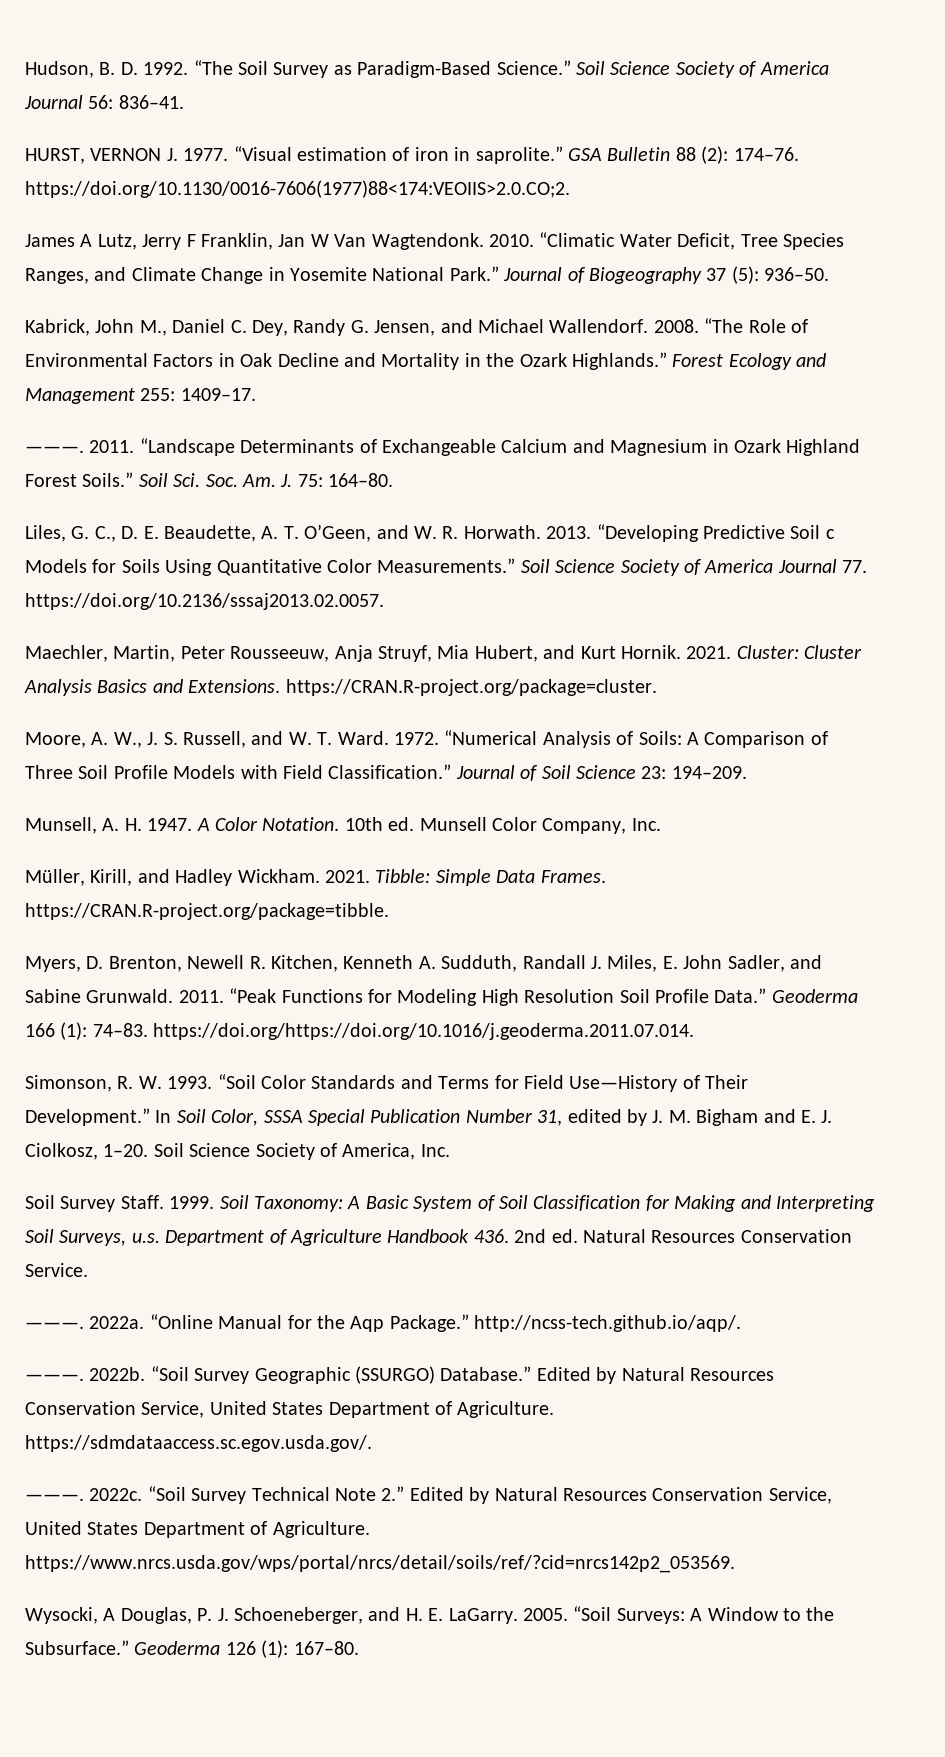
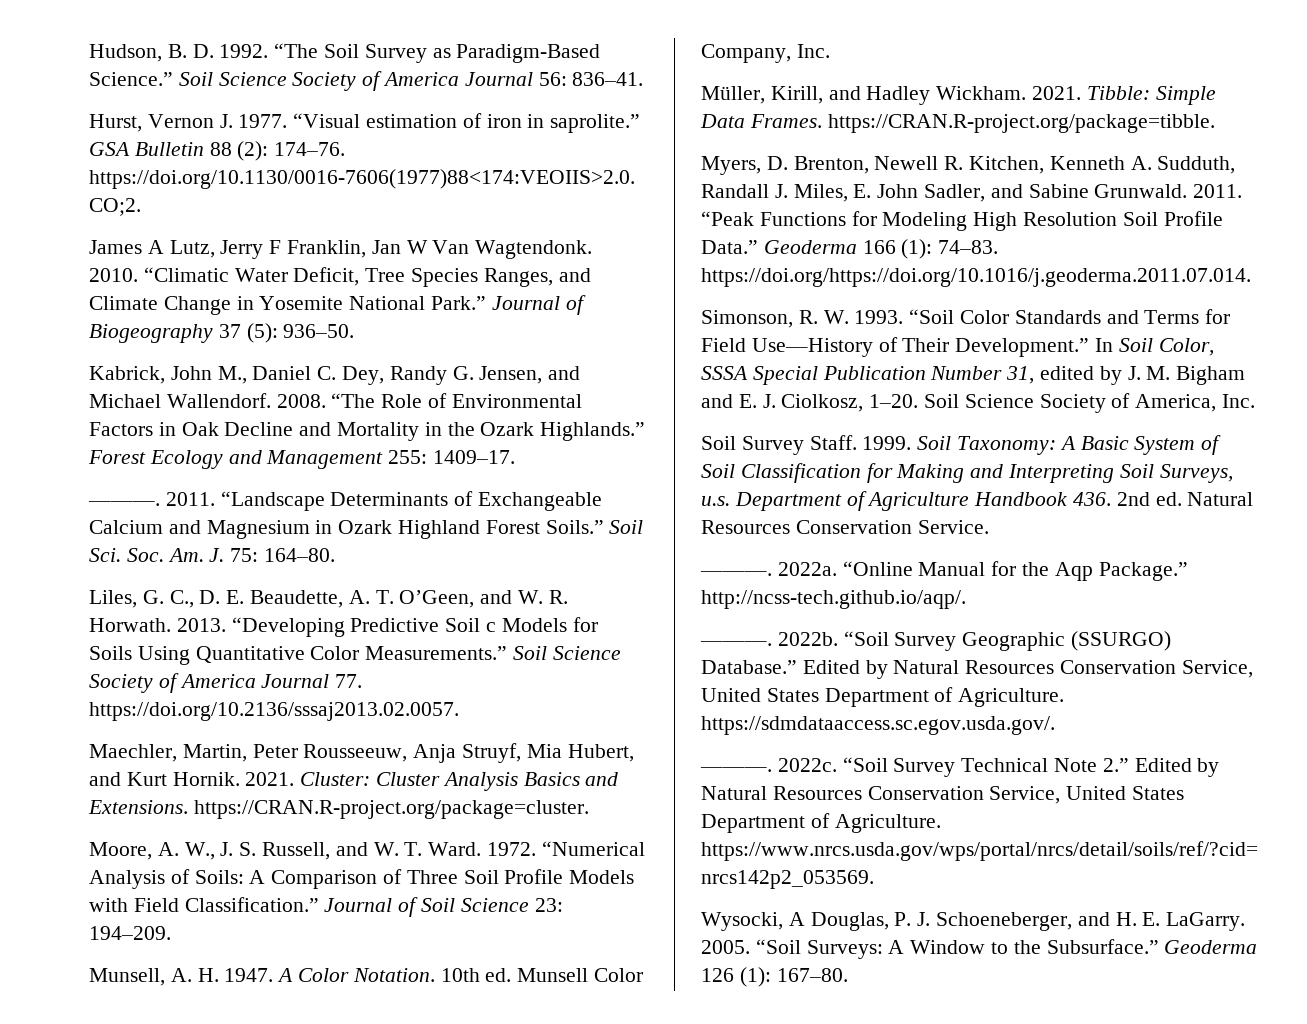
- HURST, VERNON J. 1977.
+ Hurst, Vernon J. 1977.

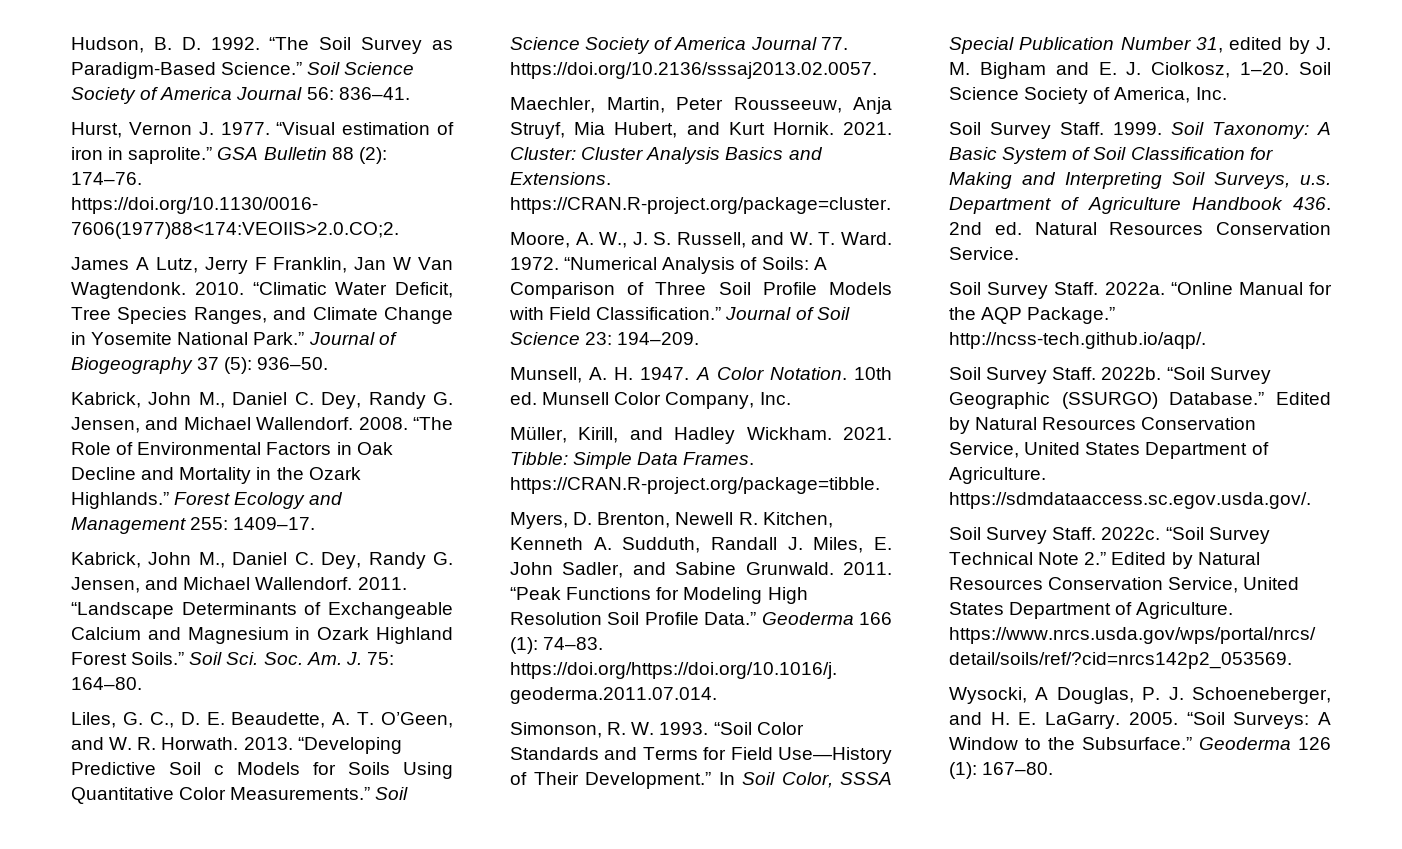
  Forest Ecology and Management 255: 1409–17.
- ———.
+ Kabrick, John M., Daniel C. Dey, Randy G. Jensen, and Michael Wallendorf.
  Soil Taxonomy: A Basic System of Soil Classification for Making and Interpreting Soil Surveys, u.s. Department of Agriculture Handbook 436. 2nd ed. Natural Resources Conservation Service.
- ———.
+ Soil Survey Staff.
- “Online Manual for the Aqp Package.” http://ncss-tech.github.io/aqp/.
- ———.
+ “Online Manual for the AQP Package.” http://ncss-tech.github.io/aqp/.
+ Soil Survey Staff.
  Edited by Natural Resources Conservation Service, United States Department of Agriculture. https://sdmdataaccess.sc.egov.usda.gov/.
- ———.
+ Soil Survey Staff.

